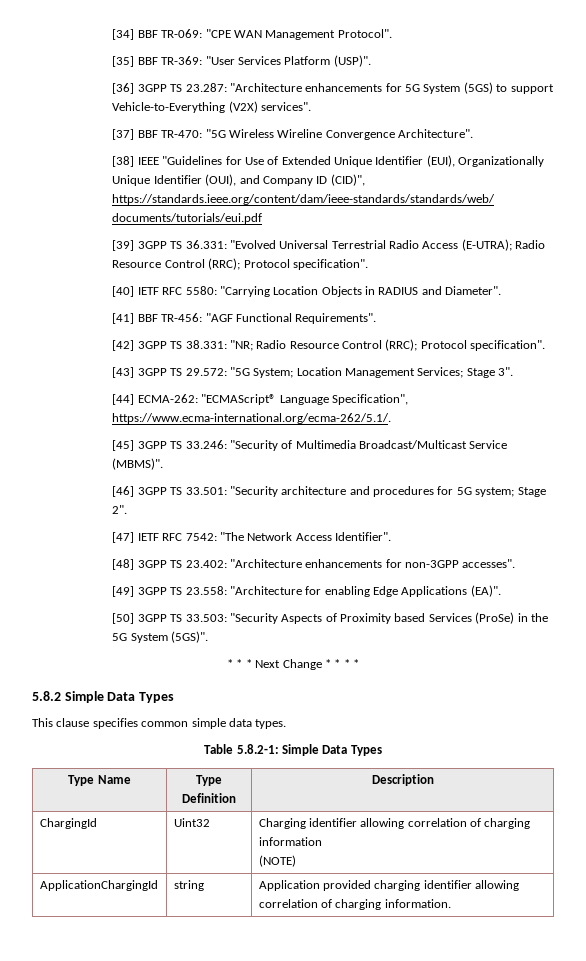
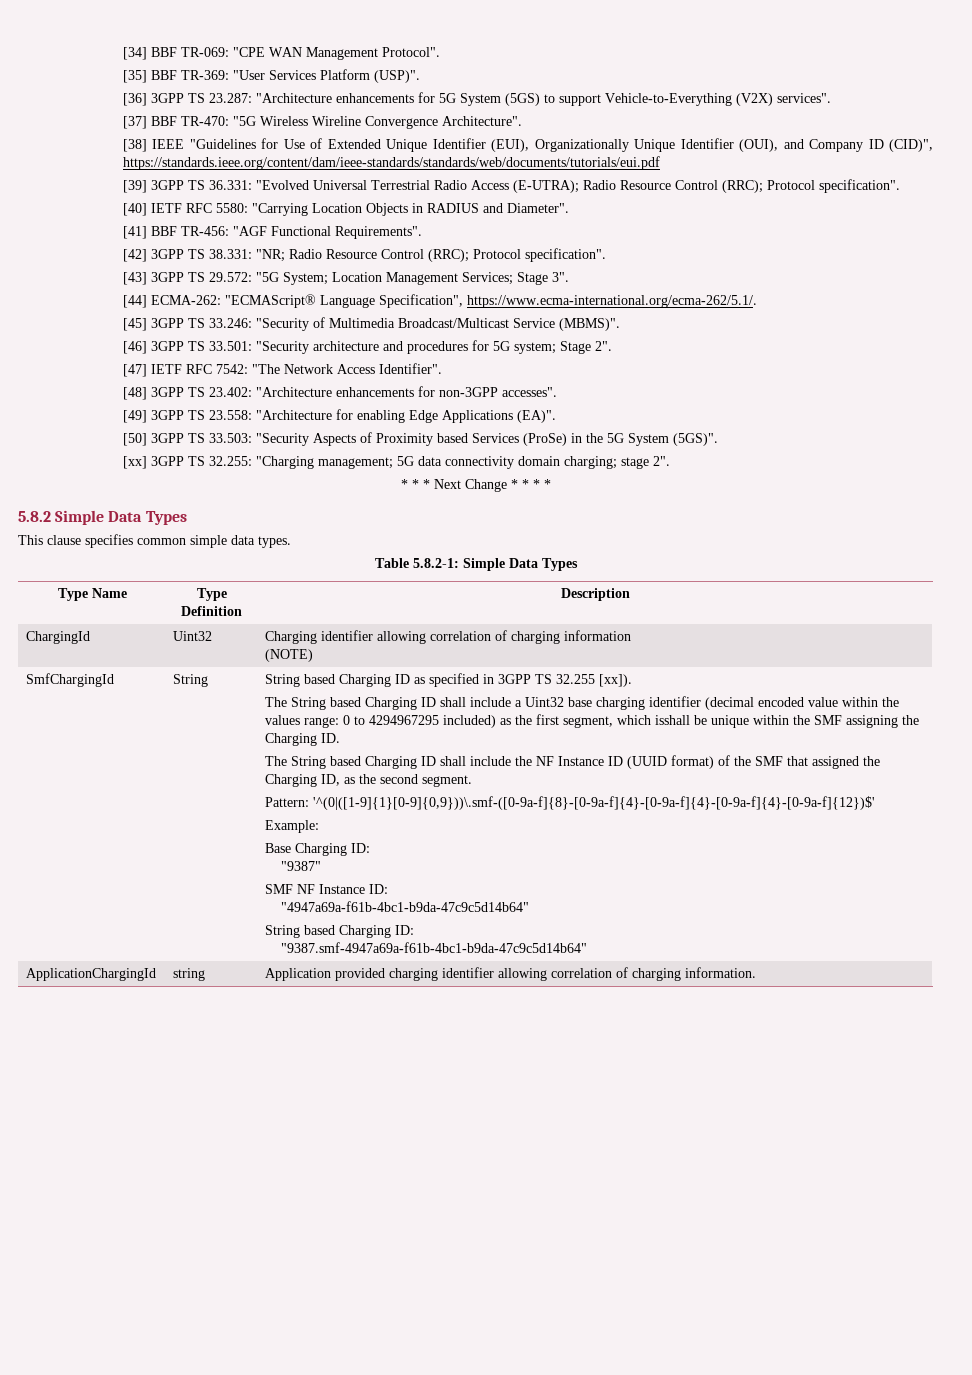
+ [xx] 3GPP TS 32.255: "Charging management; 5G data connectivity domain charging; stage 2".
+ SmfChargingId | String | String based Charging ID as specified in 3GPP TS 32.255 [xx]).
+ The String based Charging ID shall include a Uint32 base charging identifier (decimal encoded value within the values range: 0 to 4294967295 included) as the first segment, which isshall be unique within the SMF assigning the Charging ID.
+ The String based Charging ID shall include the NF Instance ID (UUID format) of the SMF that assigned the Charging ID, as the second segment.
+ Pattern: '^(0|([1-9]{1}[0-9]{0,9}))\.smf-([0-9a-f]{8}-[0-9a-f]{4}-[0-9a-f]{4}-[0-9a-f]{4}-[0-9a-f]{12})$'
+ Example:
+ Base Charging ID:
+ "9387"
+ SMF NF Instance ID:
+ "4947a69a-f61b-4bc1-b9da-47c9c5d14b64"
+ String based Charging ID:
+ "9387.smf-4947a69a-f61b-4bc1-b9da-47c9c5d14b64"

